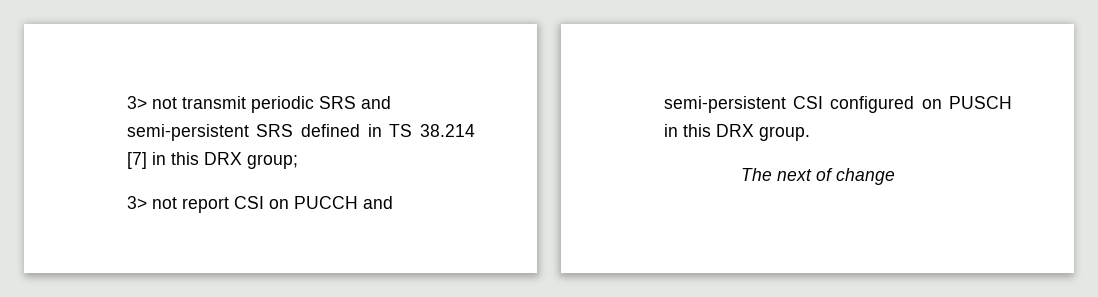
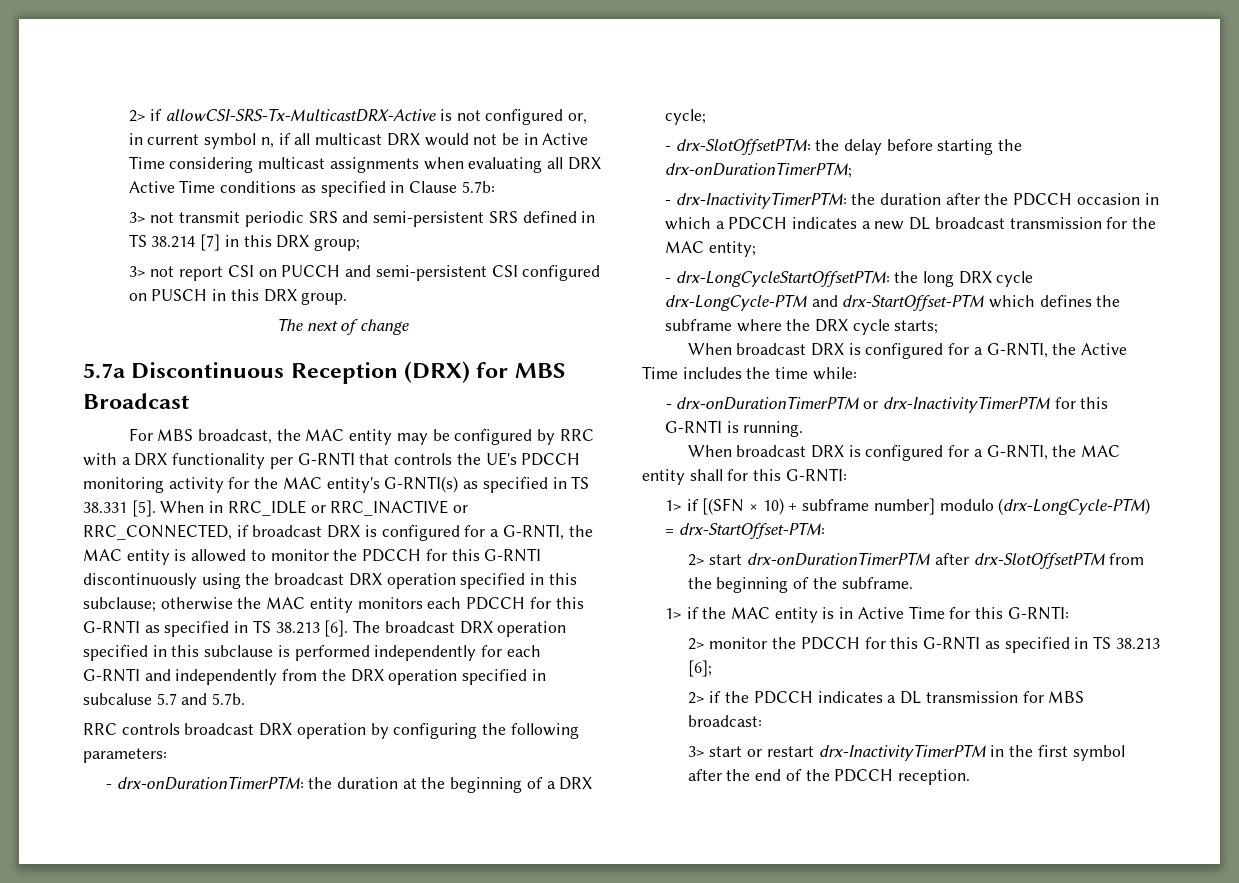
+ 2> if allowCSI-SRS-Tx-MulticastDRX-Active is not configured or, in current symbol n, if all multicast DRX would not be in Active Time considering multicast assignments when evaluating all DRX Active Time conditions as specified in Clause 5.7b:
+ 5.7a Discontinuous Reception (DRX) for MBS Broadcast
+ For MBS broadcast, the MAC entity may be configured by RRC with a DRX functionality per G-RNTI that controls the UE's PDCCH monitoring activity for the MAC entity's G-RNTI(s) as specified in TS 38.331 [5]. When in RRC_IDLE or RRC_INACTIVE or RRC_CONNECTED, if broadcast DRX is configured for a G-RNTI, the MAC entity is allowed to monitor the PDCCH for this G-RNTI discontinuously using the broadcast DRX operation specified in this subclause; otherwise the MAC entity monitors each PDCCH for this G-RNTI as specified in TS 38.213 [6]. The broadcast DRX operation specified in this subclause is performed independently for each G-RNTI and independently from the DRX operation specified in subcaluse 5.7 and 5.7b.
+ RRC controls broadcast DRX operation by configuring the following parameters:
+ - drx-onDurationTimerPTM: the duration at the beginning of a DRX cycle;
+ - drx-SlotOffsetPTM: the delay before starting the drx-onDurationTimerPTM;
+ - drx-InactivityTimerPTM: the duration after the PDCCH occasion in which a PDCCH indicates a new DL broadcast transmission for the MAC entity;
+ - drx-LongCycleStartOffsetPTM: the long DRX cycle drx-LongCycle-PTM and drx-StartOffset-PTM which defines the subframe where the DRX cycle starts;
+ When broadcast DRX is configured for a G-RNTI, the Active Time includes the time while:
+ - drx-onDurationTimerPTM or drx-InactivityTimerPTM for this G-RNTI is running.
+ When broadcast DRX is configured for a G-RNTI, the MAC entity shall for this G-RNTI:
+ 1> if [(SFN × 10) + subframe number] modulo (drx-LongCycle-PTM) = drx-StartOffset-PTM:
+ 2> start drx-onDurationTimerPTM after drx-SlotOffsetPTM from the beginning of the subframe.
+ 1> if the MAC entity is in Active Time for this G-RNTI:
+ 2> monitor the PDCCH for this G-RNTI as specified in TS 38.213 [6];
+ 2> if the PDCCH indicates a DL transmission for MBS broadcast:
+ 3> start or restart drx-InactivityTimerPTM in the first symbol after the end of the PDCCH reception.

